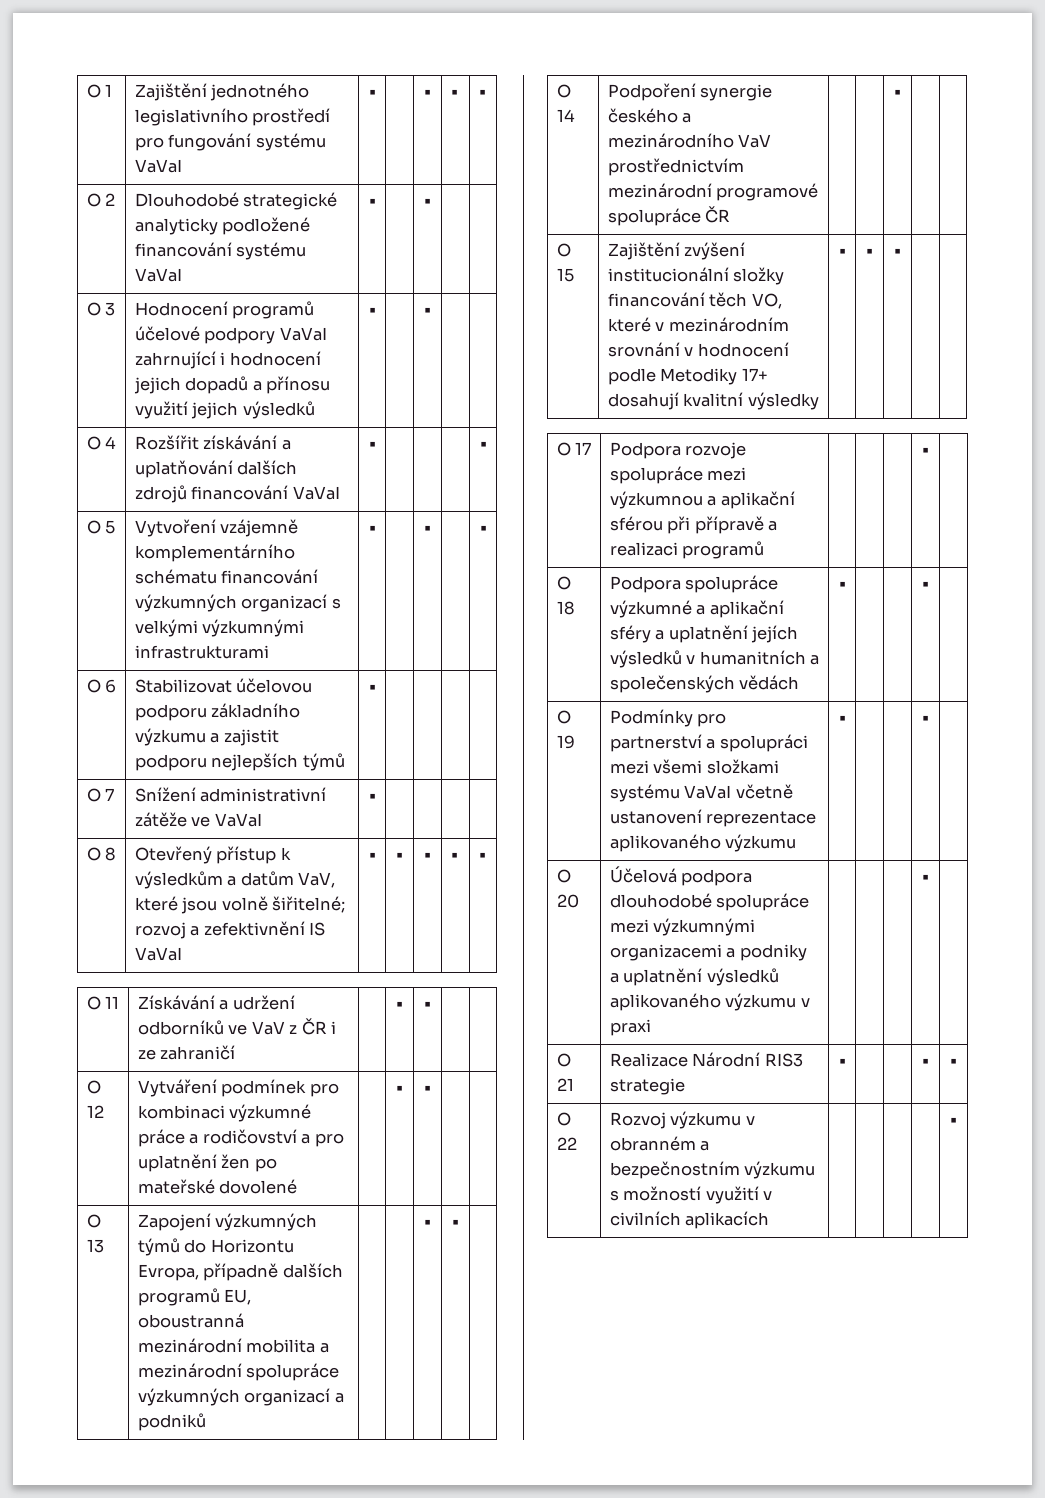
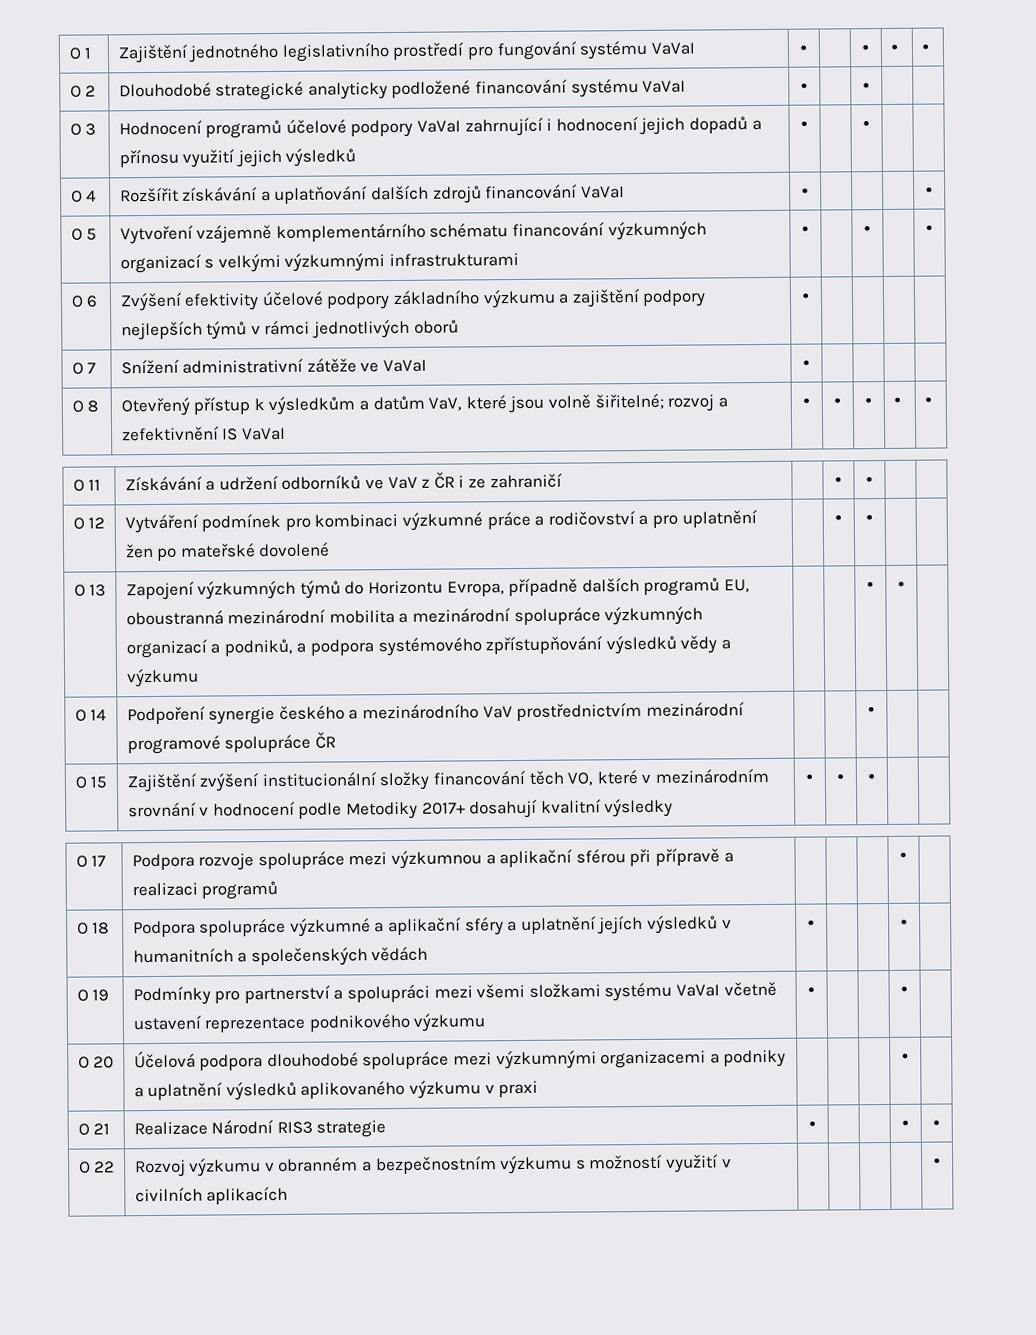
- O 6 | Stabilizovat účelovou podporu základního výzkumu a zajistit podporu nejlepších týmů | • | | | |
+ O 6 | Zvýšení efektivity účelové podpory základního výzkumu a zajištění podpory nejlepších týmů v rámci jednotlivých oborů | • | | | |
- O 13 | Zapojení výzkumných týmů do Horizontu Evropa, případně dalších programů EU, oboustranná mezinárodní mobilita a mezinárodní spolupráce výzkumných organizací a podniků | | | • | • |
+ O 13 | Zapojení výzkumných týmů do Horizontu Evropa, případně dalších programů EU, oboustranná mezinárodní mobilita a mezinárodní spolupráce výzkumných organizací a podniků, a podpora systémového zpřístupňování výsledků vědy a výzkumu | | | • | • |
- O 15 | Zajištění zvýšení institucionální složky financování těch VO, které v mezinárodním srovnání v hodnocení podle Metodiky 17+ dosahují kvalitní výsledky | • | • | • | |
+ O 15 | Zajištění zvýšení institucionální složky financování těch VO, které v mezinárodním srovnání v hodnocení podle Metodiky 2017+ dosahují kvalitní výsledky | • | • | • | |
- O 19 | Podmínky pro partnerství a spolupráci mezi všemi složkami systému VaVaI včetně ustanovení reprezentace aplikovaného výzkumu | • | | | • |
+ O 19 | Podmínky pro partnerství a spolupráci mezi všemi složkami systému VaVaI včetně ustavení reprezentace podnikového výzkumu | • | | | • |

